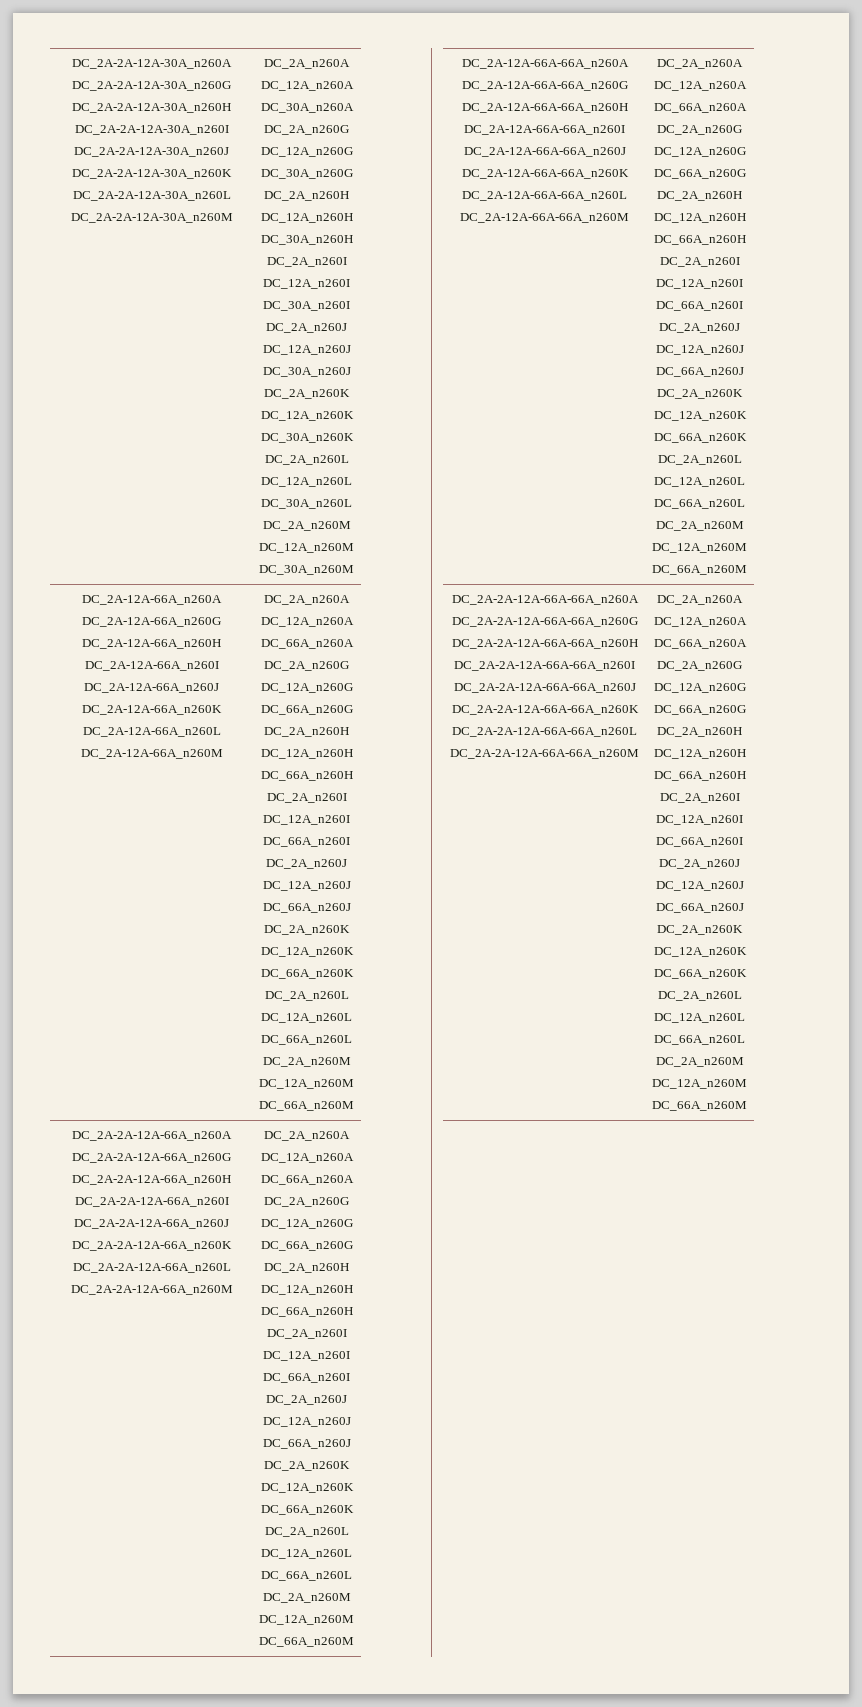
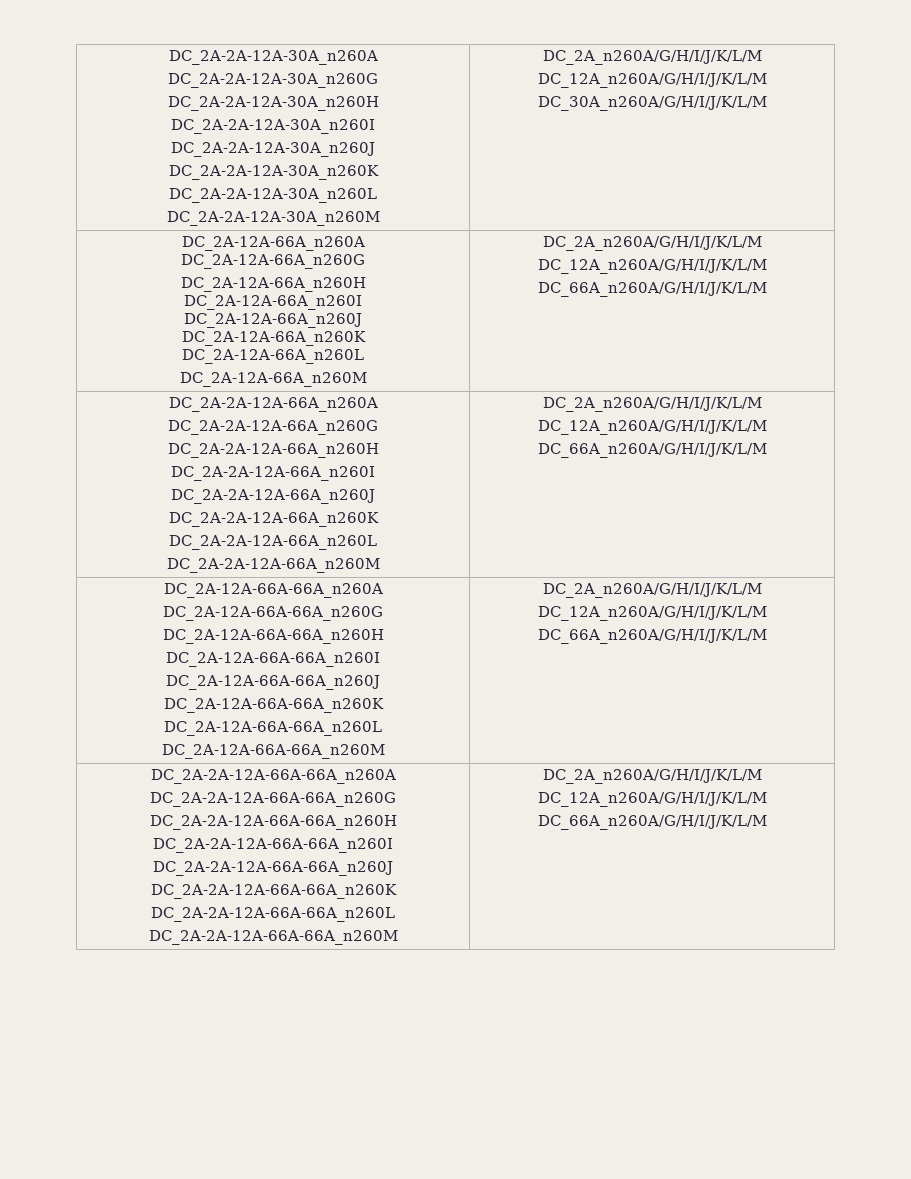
  DC_2A-2A-12A-30A_n260A
  DC_2A-2A-12A-30A_n260G
  DC_2A-2A-12A-30A_n260H
  DC_2A-2A-12A-30A_n260I
  DC_2A-2A-12A-30A_n260J
  DC_2A-2A-12A-30A_n260K
  DC_2A-2A-12A-30A_n260L
- DC_2A-2A-12A-30A_n260M | DC_2A_n260A
- DC_12A_n260A
- DC_30A_n260A
- DC_2A_n260G
- DC_12A_n260G
- DC_30A_n260G
- DC_2A_n260H
- DC_12A_n260H
- DC_30A_n260H
- DC_2A_n260I
- DC_12A_n260I
- DC_30A_n260I
- DC_2A_n260J
- DC_12A_n260J
- DC_30A_n260J
- DC_2A_n260K
- DC_12A_n260K
- DC_30A_n260K
- DC_2A_n260L
- DC_12A_n260L
- DC_30A_n260L
- DC_2A_n260M
- DC_12A_n260M
- DC_30A_n260M
+ DC_2A-2A-12A-30A_n260M | DC_2A_n260A/G/H/I/J/K/L/M
+ DC_12A_n260A/G/H/I/J/K/L/M
+ DC_30A_n260A/G/H/I/J/K/L/M
  DC_2A-12A-66A_n260A
  DC_2A-12A-66A_n260G
  DC_2A-12A-66A_n260H
  DC_2A-12A-66A_n260I
  DC_2A-12A-66A_n260J
  DC_2A-12A-66A_n260K
  DC_2A-12A-66A_n260L
- DC_2A-12A-66A_n260M | DC_2A_n260A
- DC_12A_n260A
- DC_66A_n260A
- DC_2A_n260G
- DC_12A_n260G
- DC_66A_n260G
- DC_2A_n260H
- DC_12A_n260H
- DC_66A_n260H
- DC_2A_n260I
- DC_12A_n260I
- DC_66A_n260I
- DC_2A_n260J
- DC_12A_n260J
- DC_66A_n260J
- DC_2A_n260K
- DC_12A_n260K
- DC_66A_n260K
- DC_2A_n260L
- DC_12A_n260L
- DC_66A_n260L
- DC_2A_n260M
- DC_12A_n260M
- DC_66A_n260M
+ DC_2A-12A-66A_n260M | DC_2A_n260A/G/H/I/J/K/L/M
+ DC_12A_n260A/G/H/I/J/K/L/M
+ DC_66A_n260A/G/H/I/J/K/L/M
  DC_2A-2A-12A-66A_n260A
  DC_2A-2A-12A-66A_n260G
  DC_2A-2A-12A-66A_n260H
  DC_2A-2A-12A-66A_n260I
  DC_2A-2A-12A-66A_n260J
  DC_2A-2A-12A-66A_n260K
  DC_2A-2A-12A-66A_n260L
- DC_2A-2A-12A-66A_n260M | DC_2A_n260A
- DC_12A_n260A
- DC_66A_n260A
- DC_2A_n260G
- DC_12A_n260G
- DC_66A_n260G
- DC_2A_n260H
- DC_12A_n260H
- DC_66A_n260H
- DC_2A_n260I
- DC_12A_n260I
- DC_66A_n260I
- DC_2A_n260J
- DC_12A_n260J
- DC_66A_n260J
- DC_2A_n260K
- DC_12A_n260K
- DC_66A_n260K
- DC_2A_n260L
- DC_12A_n260L
- DC_66A_n260L
- DC_2A_n260M
- DC_12A_n260M
- DC_66A_n260M
+ DC_2A-2A-12A-66A_n260M | DC_2A_n260A/G/H/I/J/K/L/M
+ DC_12A_n260A/G/H/I/J/K/L/M
+ DC_66A_n260A/G/H/I/J/K/L/M
  DC_2A-12A-66A-66A_n260A
  DC_2A-12A-66A-66A_n260G
  DC_2A-12A-66A-66A_n260H
  DC_2A-12A-66A-66A_n260I
  DC_2A-12A-66A-66A_n260J
  DC_2A-12A-66A-66A_n260K
  DC_2A-12A-66A-66A_n260L
- DC_2A-12A-66A-66A_n260M | DC_2A_n260A
- DC_12A_n260A
- DC_66A_n260A
- DC_2A_n260G
- DC_12A_n260G
- DC_66A_n260G
- DC_2A_n260H
- DC_12A_n260H
- DC_66A_n260H
- DC_2A_n260I
- DC_12A_n260I
- DC_66A_n260I
- DC_2A_n260J
- DC_12A_n260J
- DC_66A_n260J
- DC_2A_n260K
- DC_12A_n260K
- DC_66A_n260K
- DC_2A_n260L
- DC_12A_n260L
- DC_66A_n260L
- DC_2A_n260M
- DC_12A_n260M
- DC_66A_n260M
+ DC_2A-12A-66A-66A_n260M | DC_2A_n260A/G/H/I/J/K/L/M
+ DC_12A_n260A/G/H/I/J/K/L/M
+ DC_66A_n260A/G/H/I/J/K/L/M
  DC_2A-2A-12A-66A-66A_n260A
  DC_2A-2A-12A-66A-66A_n260G
  DC_2A-2A-12A-66A-66A_n260H
  DC_2A-2A-12A-66A-66A_n260I
  DC_2A-2A-12A-66A-66A_n260J
  DC_2A-2A-12A-66A-66A_n260K
  DC_2A-2A-12A-66A-66A_n260L
- DC_2A-2A-12A-66A-66A_n260M | DC_2A_n260A
- DC_12A_n260A
- DC_66A_n260A
- DC_2A_n260G
- DC_12A_n260G
- DC_66A_n260G
- DC_2A_n260H
- DC_12A_n260H
- DC_66A_n260H
- DC_2A_n260I
- DC_12A_n260I
- DC_66A_n260I
- DC_2A_n260J
- DC_12A_n260J
- DC_66A_n260J
- DC_2A_n260K
- DC_12A_n260K
- DC_66A_n260K
- DC_2A_n260L
- DC_12A_n260L
- DC_66A_n260L
- DC_2A_n260M
- DC_12A_n260M
- DC_66A_n260M
+ DC_2A-2A-12A-66A-66A_n260M | DC_2A_n260A/G/H/I/J/K/L/M
+ DC_12A_n260A/G/H/I/J/K/L/M
+ DC_66A_n260A/G/H/I/J/K/L/M

